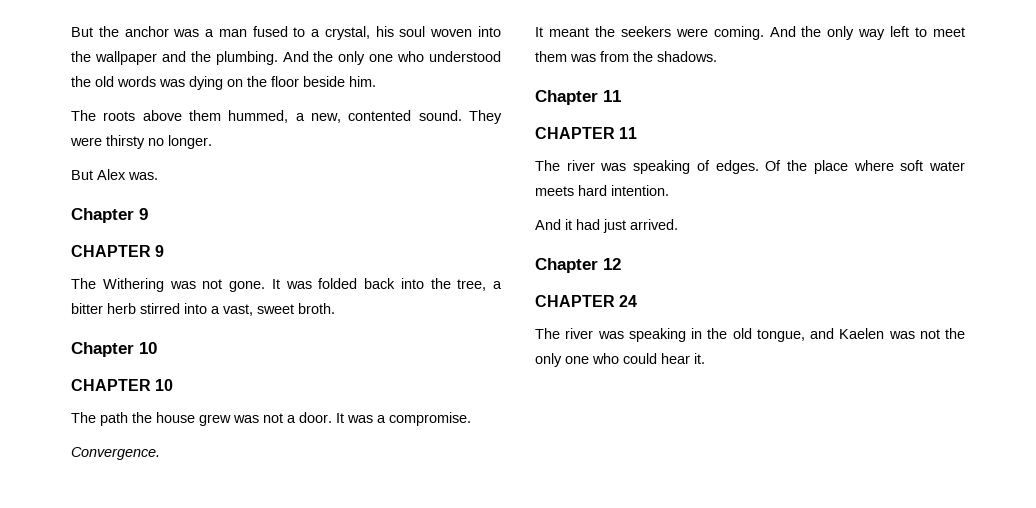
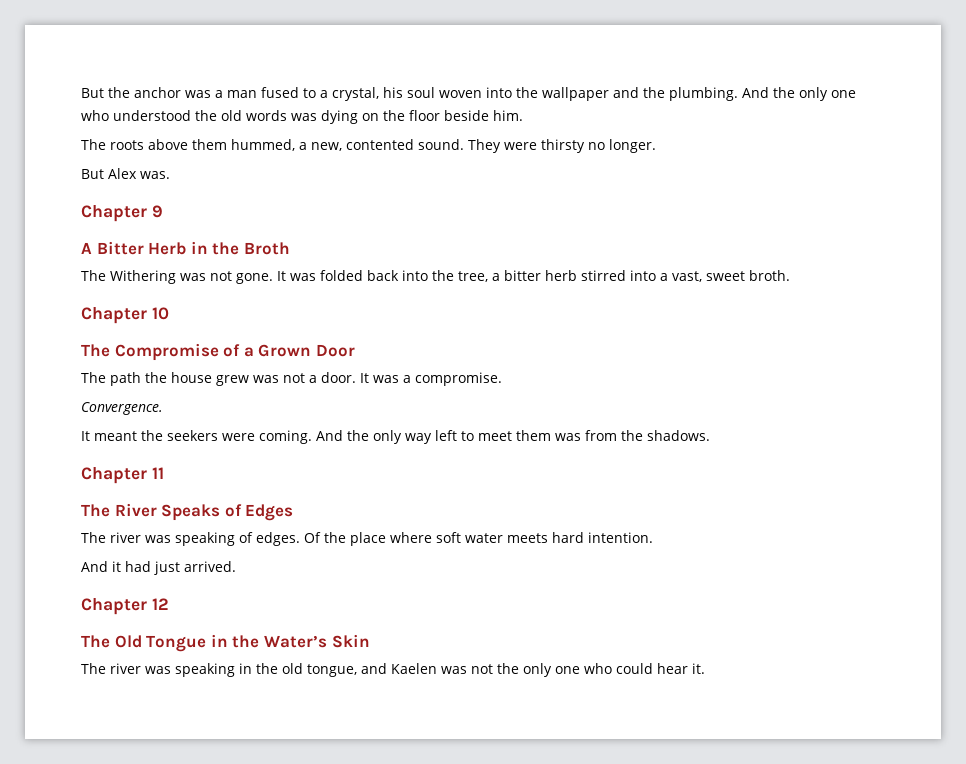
- CHAPTER 9
+ A Bitter Herb in the Broth
- CHAPTER 10
+ The Compromise of a Grown Door
- CHAPTER 11
+ The River Speaks of Edges
- CHAPTER 24
+ The Old Tongue in the Water’s Skin

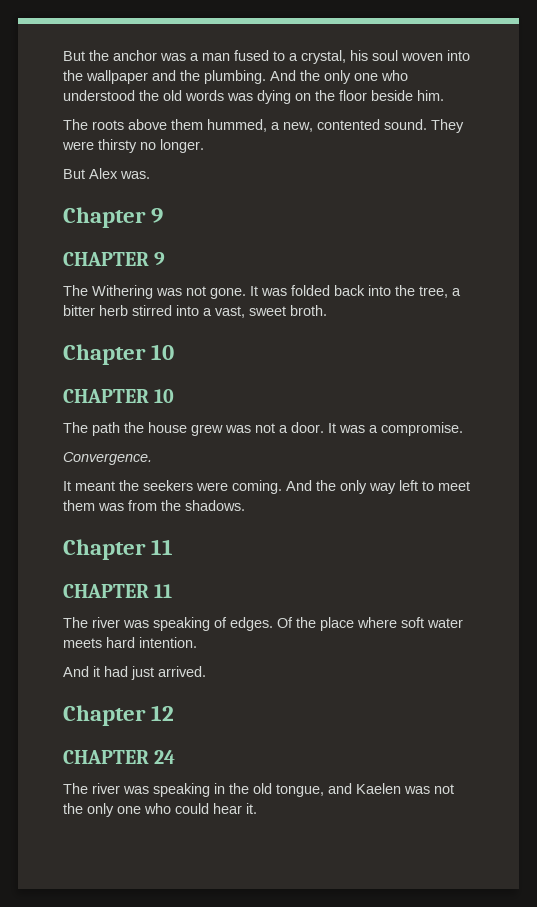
- A Bitter Herb in the Broth
+ CHAPTER 9
- The Compromise of a Grown Door
+ CHAPTER 10
- The River Speaks of Edges
+ CHAPTER 11
- The Old Tongue in the Water’s Skin
+ CHAPTER 24

